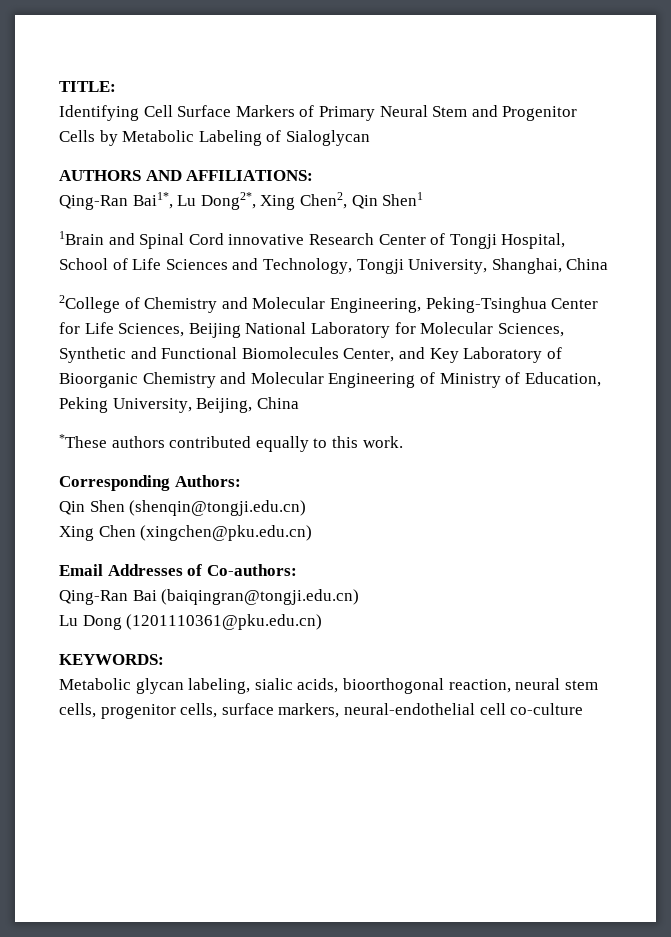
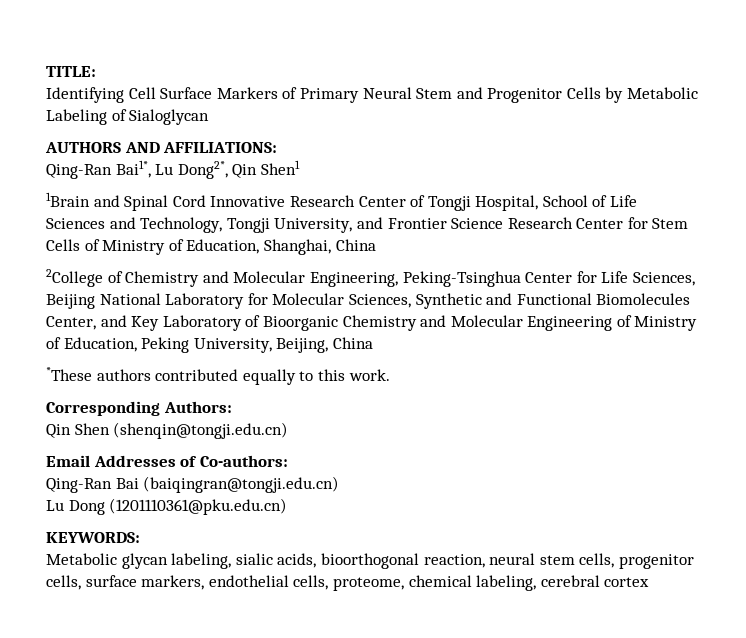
- Qing-Ran Bai1*, Lu Dong2*, Xing Chen2, Qin Shen1
+ Qing-Ran Bai1*, Lu Dong2*, Qin Shen1
- 1Brain and Spinal Cord innovative Research Center of Tongji Hospital, School of Life Sciences and Technology, Tongji University, Shanghai, China
+ 1Brain and Spinal Cord Innovative Research Center of Tongji Hospital, School of Life Sciences and Technology, Tongji University, and Frontier Science Research Center for Stem Cells of Ministry of Education, Shanghai, China
- Xing Chen (xingchen@pku.edu.cn)
- Metabolic glycan labeling, sialic acids, bioorthogonal reaction, neural stem cells, progenitor cells, surface markers, neural-endothelial cell co-culture
+ Metabolic glycan labeling, sialic acids, bioorthogonal reaction, neural stem cells, progenitor cells, surface markers, endothelial cells, proteome, chemical labeling, cerebral cortex

